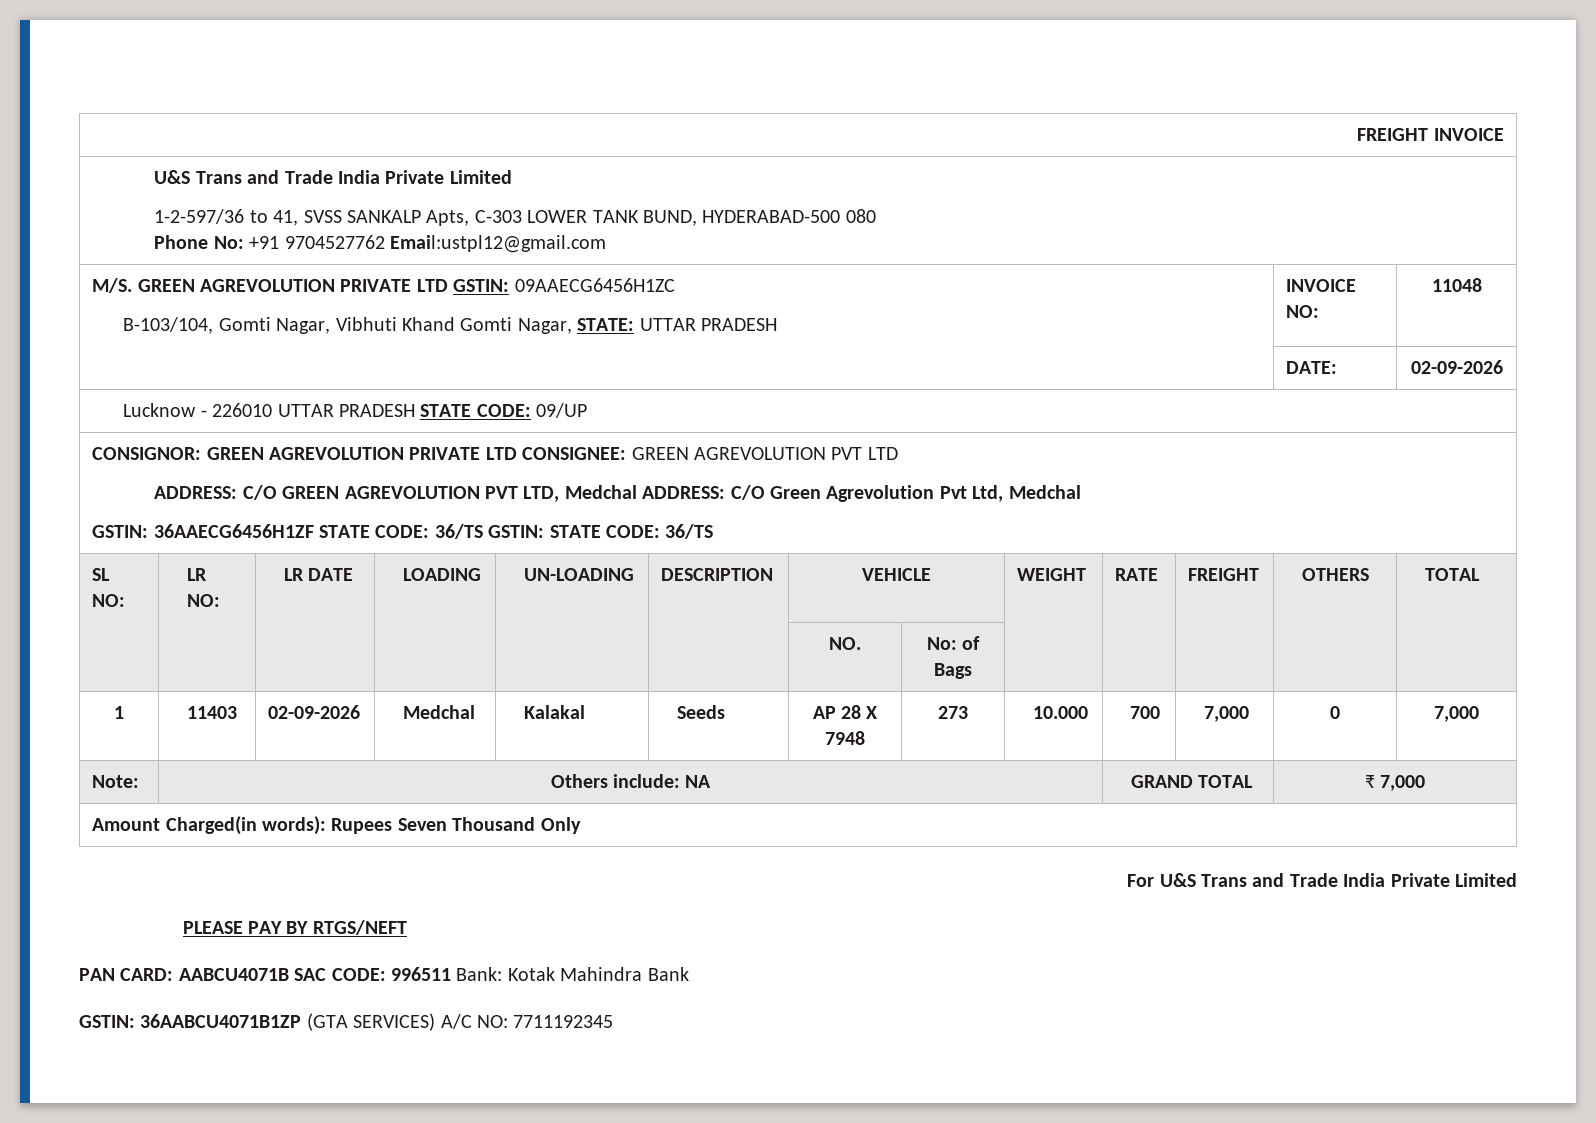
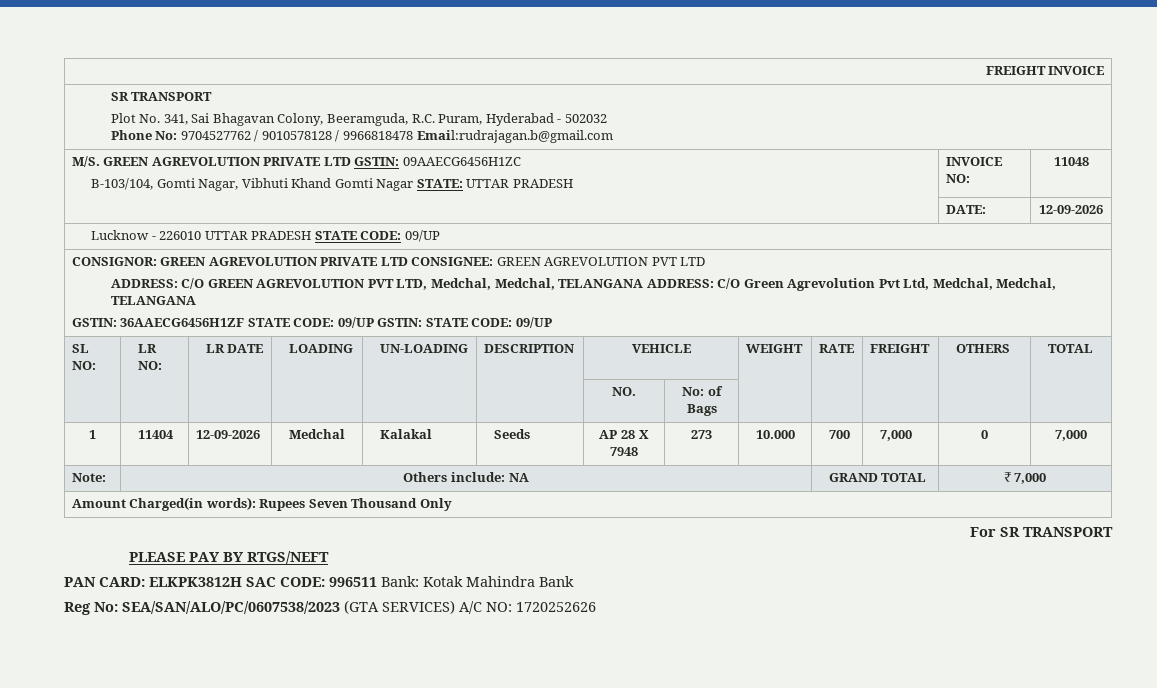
  FREIGHT INVOICE
- U&S Trans and Trade India Private Limited
- 1-2-597/36 to 41, SVSS SANKALP Apts, C-303 LOWER TANK BUND, HYDERABAD-500 080
- Phone No: +91 9704527762 Email:ustpl12@gmail.com
+ SR TRANSPORT
+ Plot No. 341, Sai Bhagavan Colony, Beeramguda, R.C. Puram, Hyderabad - 502032
+ Phone No: 9704527762 / 9010578128 / 9966818478 Email:rudrajagan.b@gmail.com
  M/S. GREEN AGREVOLUTION PRIVATE LTD GSTIN: 09AAECG6456H1ZC
- B-103/104, Gomti Nagar, Vibhuti Khand Gomti Nagar, STATE: UTTAR PRADESH | INVOICE NO: | 11048
+ B-103/104, Gomti Nagar, Vibhuti Khand Gomti Nagar STATE: UTTAR PRADESH | INVOICE NO: | 11048
- | DATE: | 02-09-2026
+ | DATE: | 12-09-2026
  CONSIGNOR: GREEN AGREVOLUTION PRIVATE LTD CONSIGNEE: GREEN AGREVOLUTION PVT LTD
- ADDRESS: C/O GREEN AGREVOLUTION PVT LTD, Medchal ADDRESS: C/O Green Agrevolution Pvt Ltd, Medchal
- GSTIN: 36AAECG6456H1ZF STATE CODE: 36/TS GSTIN: STATE CODE: 36/TS
+ ADDRESS: C/O GREEN AGREVOLUTION PVT LTD, Medchal, Medchal, TELANGANA ADDRESS: C/O Green Agrevolution Pvt Ltd, Medchal, Medchal, TELANGANA
+ GSTIN: 36AAECG6456H1ZF STATE CODE: 09/UP GSTIN: STATE CODE: 09/UP
- 1 | 11403 | 02-09-2026 | Medchal | Kalakal | Seeds | AP 28 X 7948 | 273 | 10.000 | 700 | 7,000 | 0 | 7,000
+ 1 | 11404 | 12-09-2026 | Medchal | Kalakal | Seeds | AP 28 X 7948 | 273 | 10.000 | 700 | 7,000 | 0 | 7,000
- For U&S Trans and Trade India Private Limited
+ For SR TRANSPORT
- PAN CARD: AABCU4071B SAC CODE: 996511 Bank: Kotak Mahindra Bank
+ PAN CARD: ELKPK3812H SAC CODE: 996511 Bank: Kotak Mahindra Bank
- GSTIN: 36AABCU4071B1ZP (GTA SERVICES) A/C NO: 7711192345
+ Reg No: SEA/SAN/ALO/PC/0607538/2023 (GTA SERVICES) A/C NO: 1720252626

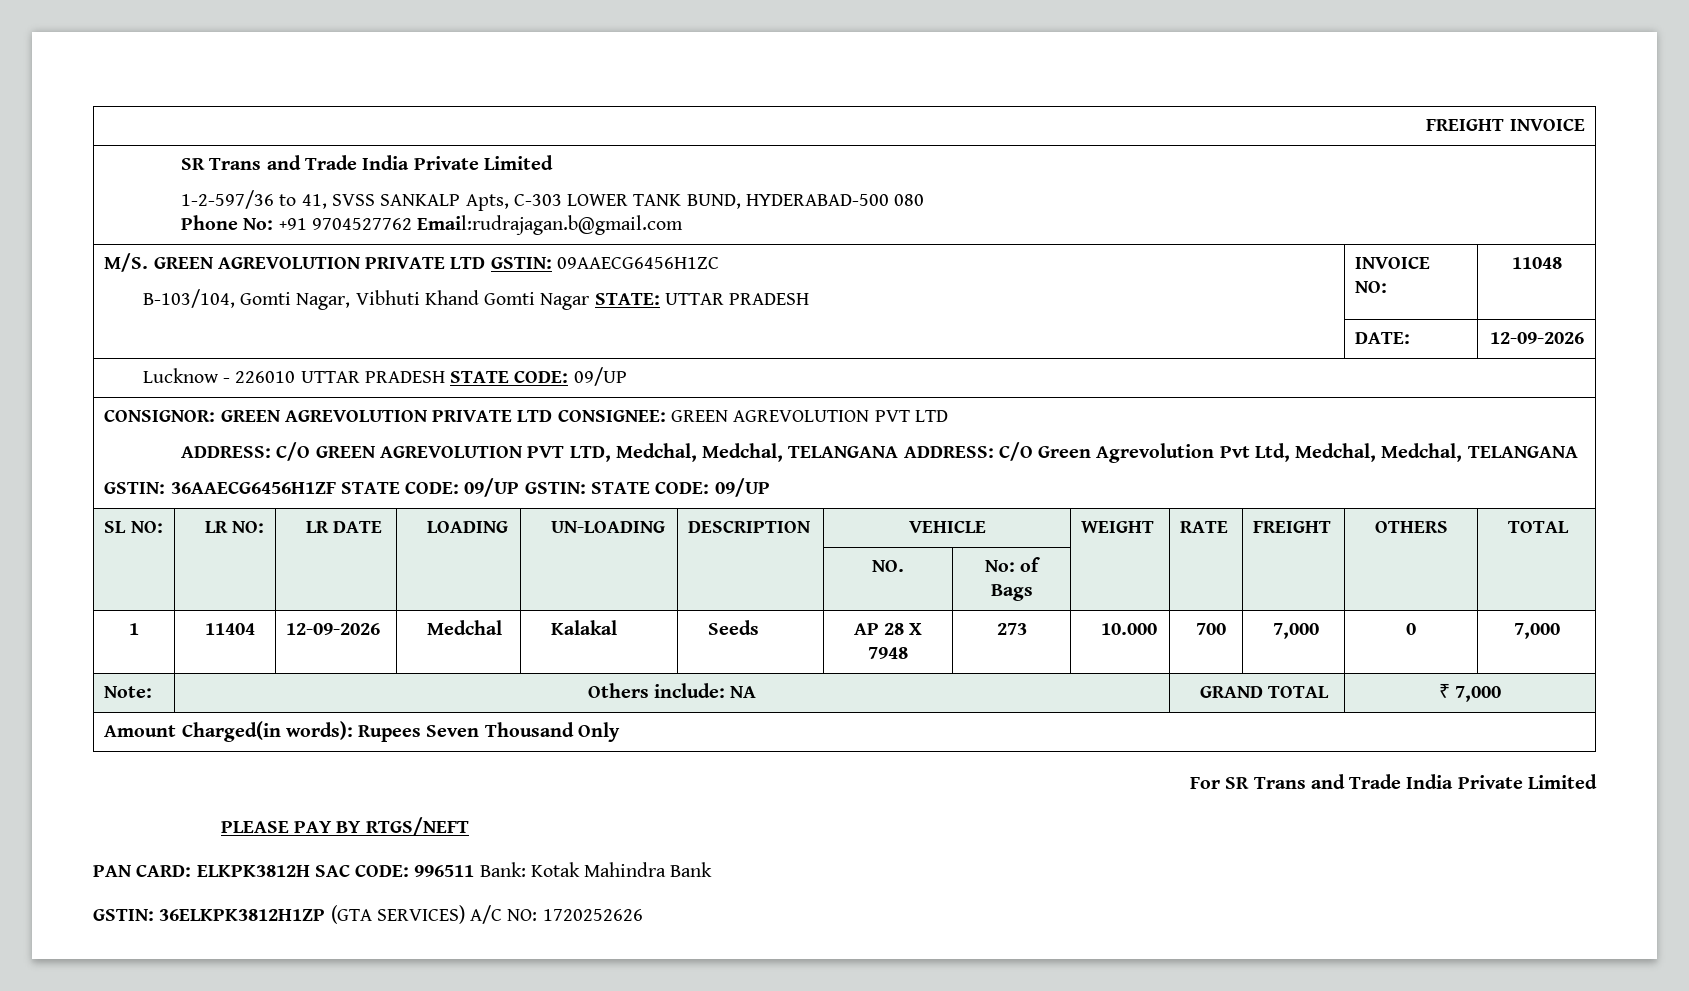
  FREIGHT INVOICE
- SR TRANSPORT
- Plot No. 341, Sai Bhagavan Colony, Beeramguda, R.C. Puram, Hyderabad - 502032
- Phone No: 9704527762 / 9010578128 / 9966818478 Email:rudrajagan.b@gmail.com
+ SR Trans and Trade India Private Limited
+ 1-2-597/36 to 41, SVSS SANKALP Apts, C-303 LOWER TANK BUND, HYDERABAD-500 080
+ Phone No: +91 9704527762 Email:rudrajagan.b@gmail.com
- For SR TRANSPORT
+ For SR Trans and Trade India Private Limited
- Reg No: SEA/SAN/ALO/PC/0607538/2023 (GTA SERVICES) A/C NO: 1720252626
+ GSTIN: 36ELKPK3812H1ZP (GTA SERVICES) A/C NO: 1720252626

